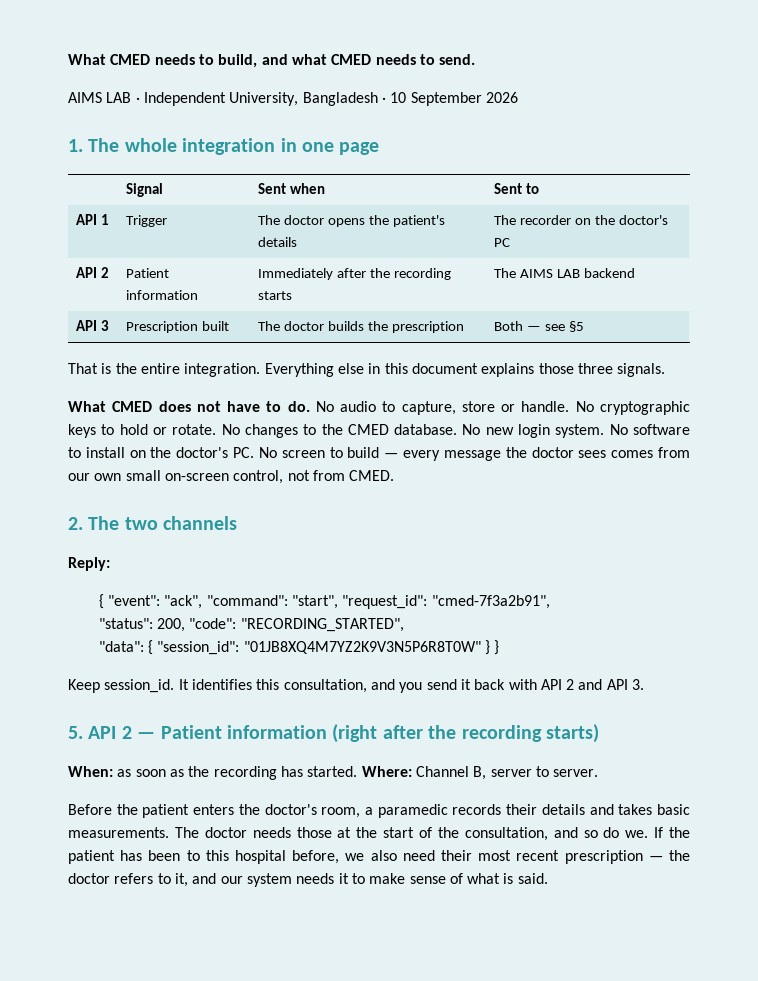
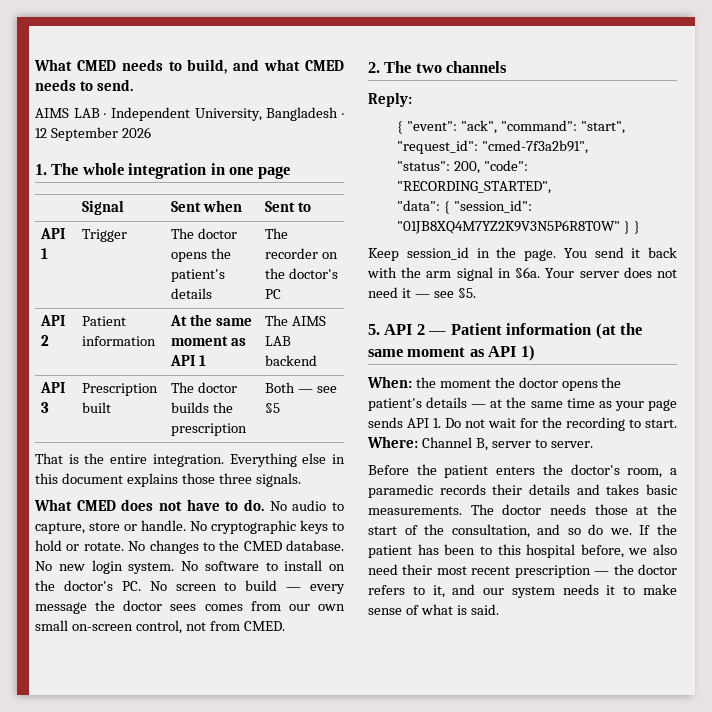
- AIMS LAB · Independent University, Bangladesh · 10 September 2026
+ AIMS LAB · Independent University, Bangladesh · 12 September 2026
- API 2 | Patient information | Immediately after the recording starts | The AIMS LAB backend
+ API 2 | Patient information | At the same moment as API 1 | The AIMS LAB backend
- Keep session_id. It identifies this consultation, and you send it back with API 2 and API 3.
+ Keep session_id in the page. You send it back with the arm signal in §6a. Your server does not need it — see §5.
- 5. API 2 — Patient information (right after the recording starts)
- When: as soon as the recording has started.
+ 5. API 2 — Patient information (at the same moment as API 1)
+ When: the moment the doctor opens the patient's details — at the same time as your page sends API 1. Do not wait for the recording to start.

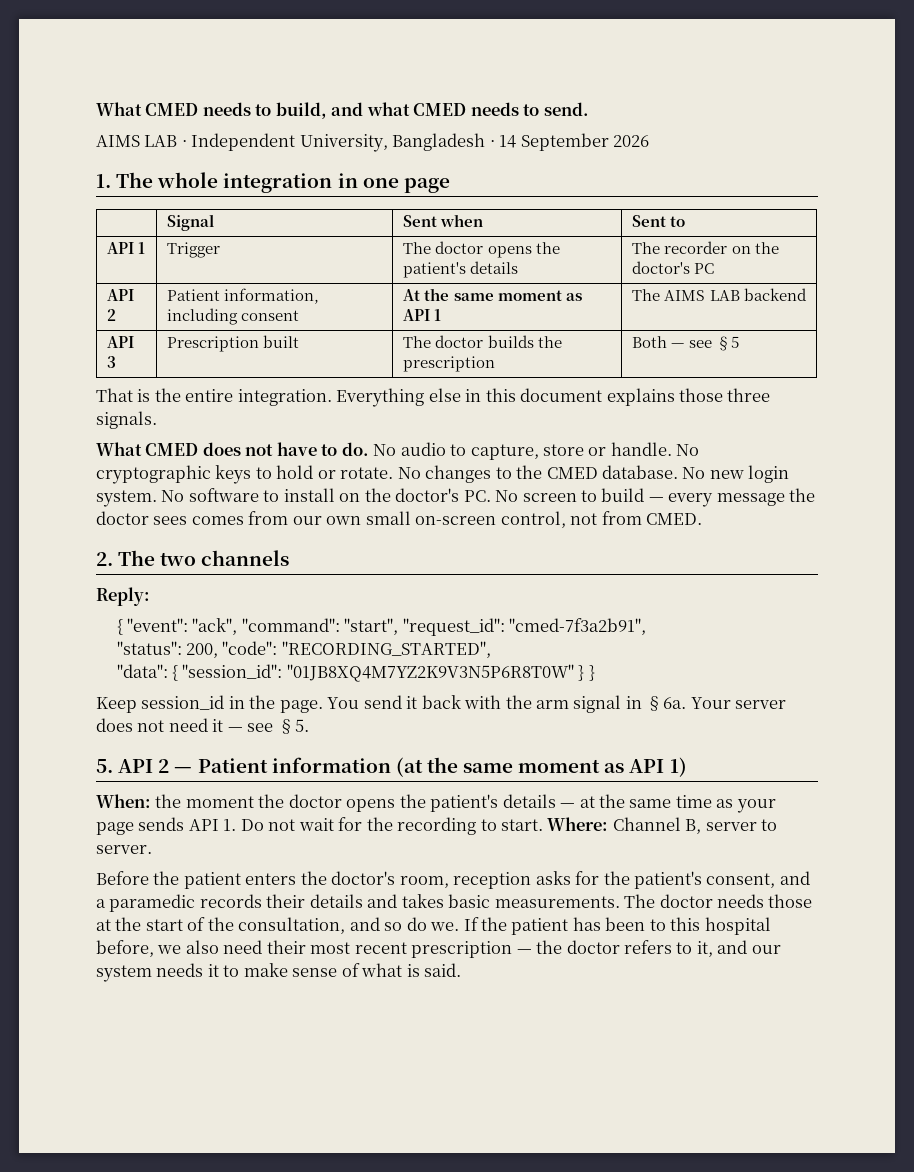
- AIMS LAB · Independent University, Bangladesh · 12 September 2026
+ AIMS LAB · Independent University, Bangladesh · 14 September 2026
- API 2 | Patient information | At the same moment as API 1 | The AIMS LAB backend
+ API 2 | Patient information, including consent | At the same moment as API 1 | The AIMS LAB backend
- Before the patient enters the doctor's room, a paramedic records their details and takes basic measurements.
+ Before the patient enters the doctor's room, reception asks for the patient's consent, and a paramedic records their details and takes basic measurements.

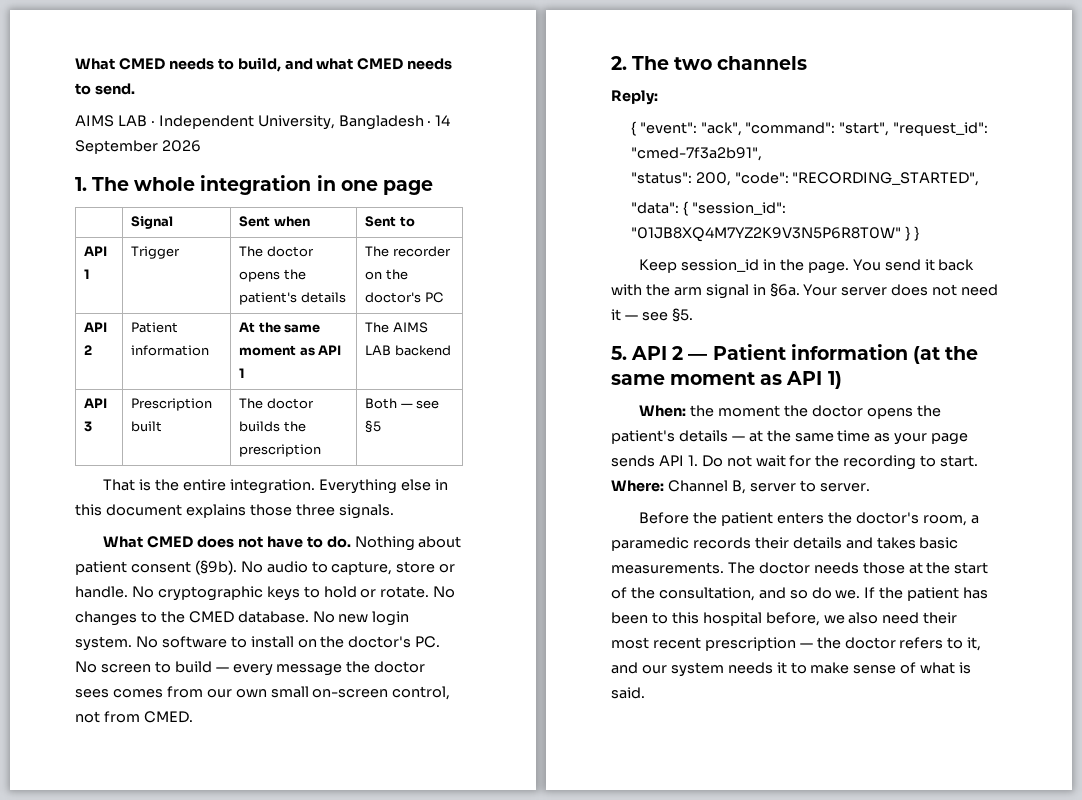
- API 2 | Patient information, including consent | At the same moment as API 1 | The AIMS LAB backend
+ API 2 | Patient information | At the same moment as API 1 | The AIMS LAB backend
+ Nothing about patient consent (§9b).
- Before the patient enters the doctor's room, reception asks for the patient's consent, and a paramedic records their details and takes basic measurements.
+ Before the patient enters the doctor's room, a paramedic records their details and takes basic measurements.

